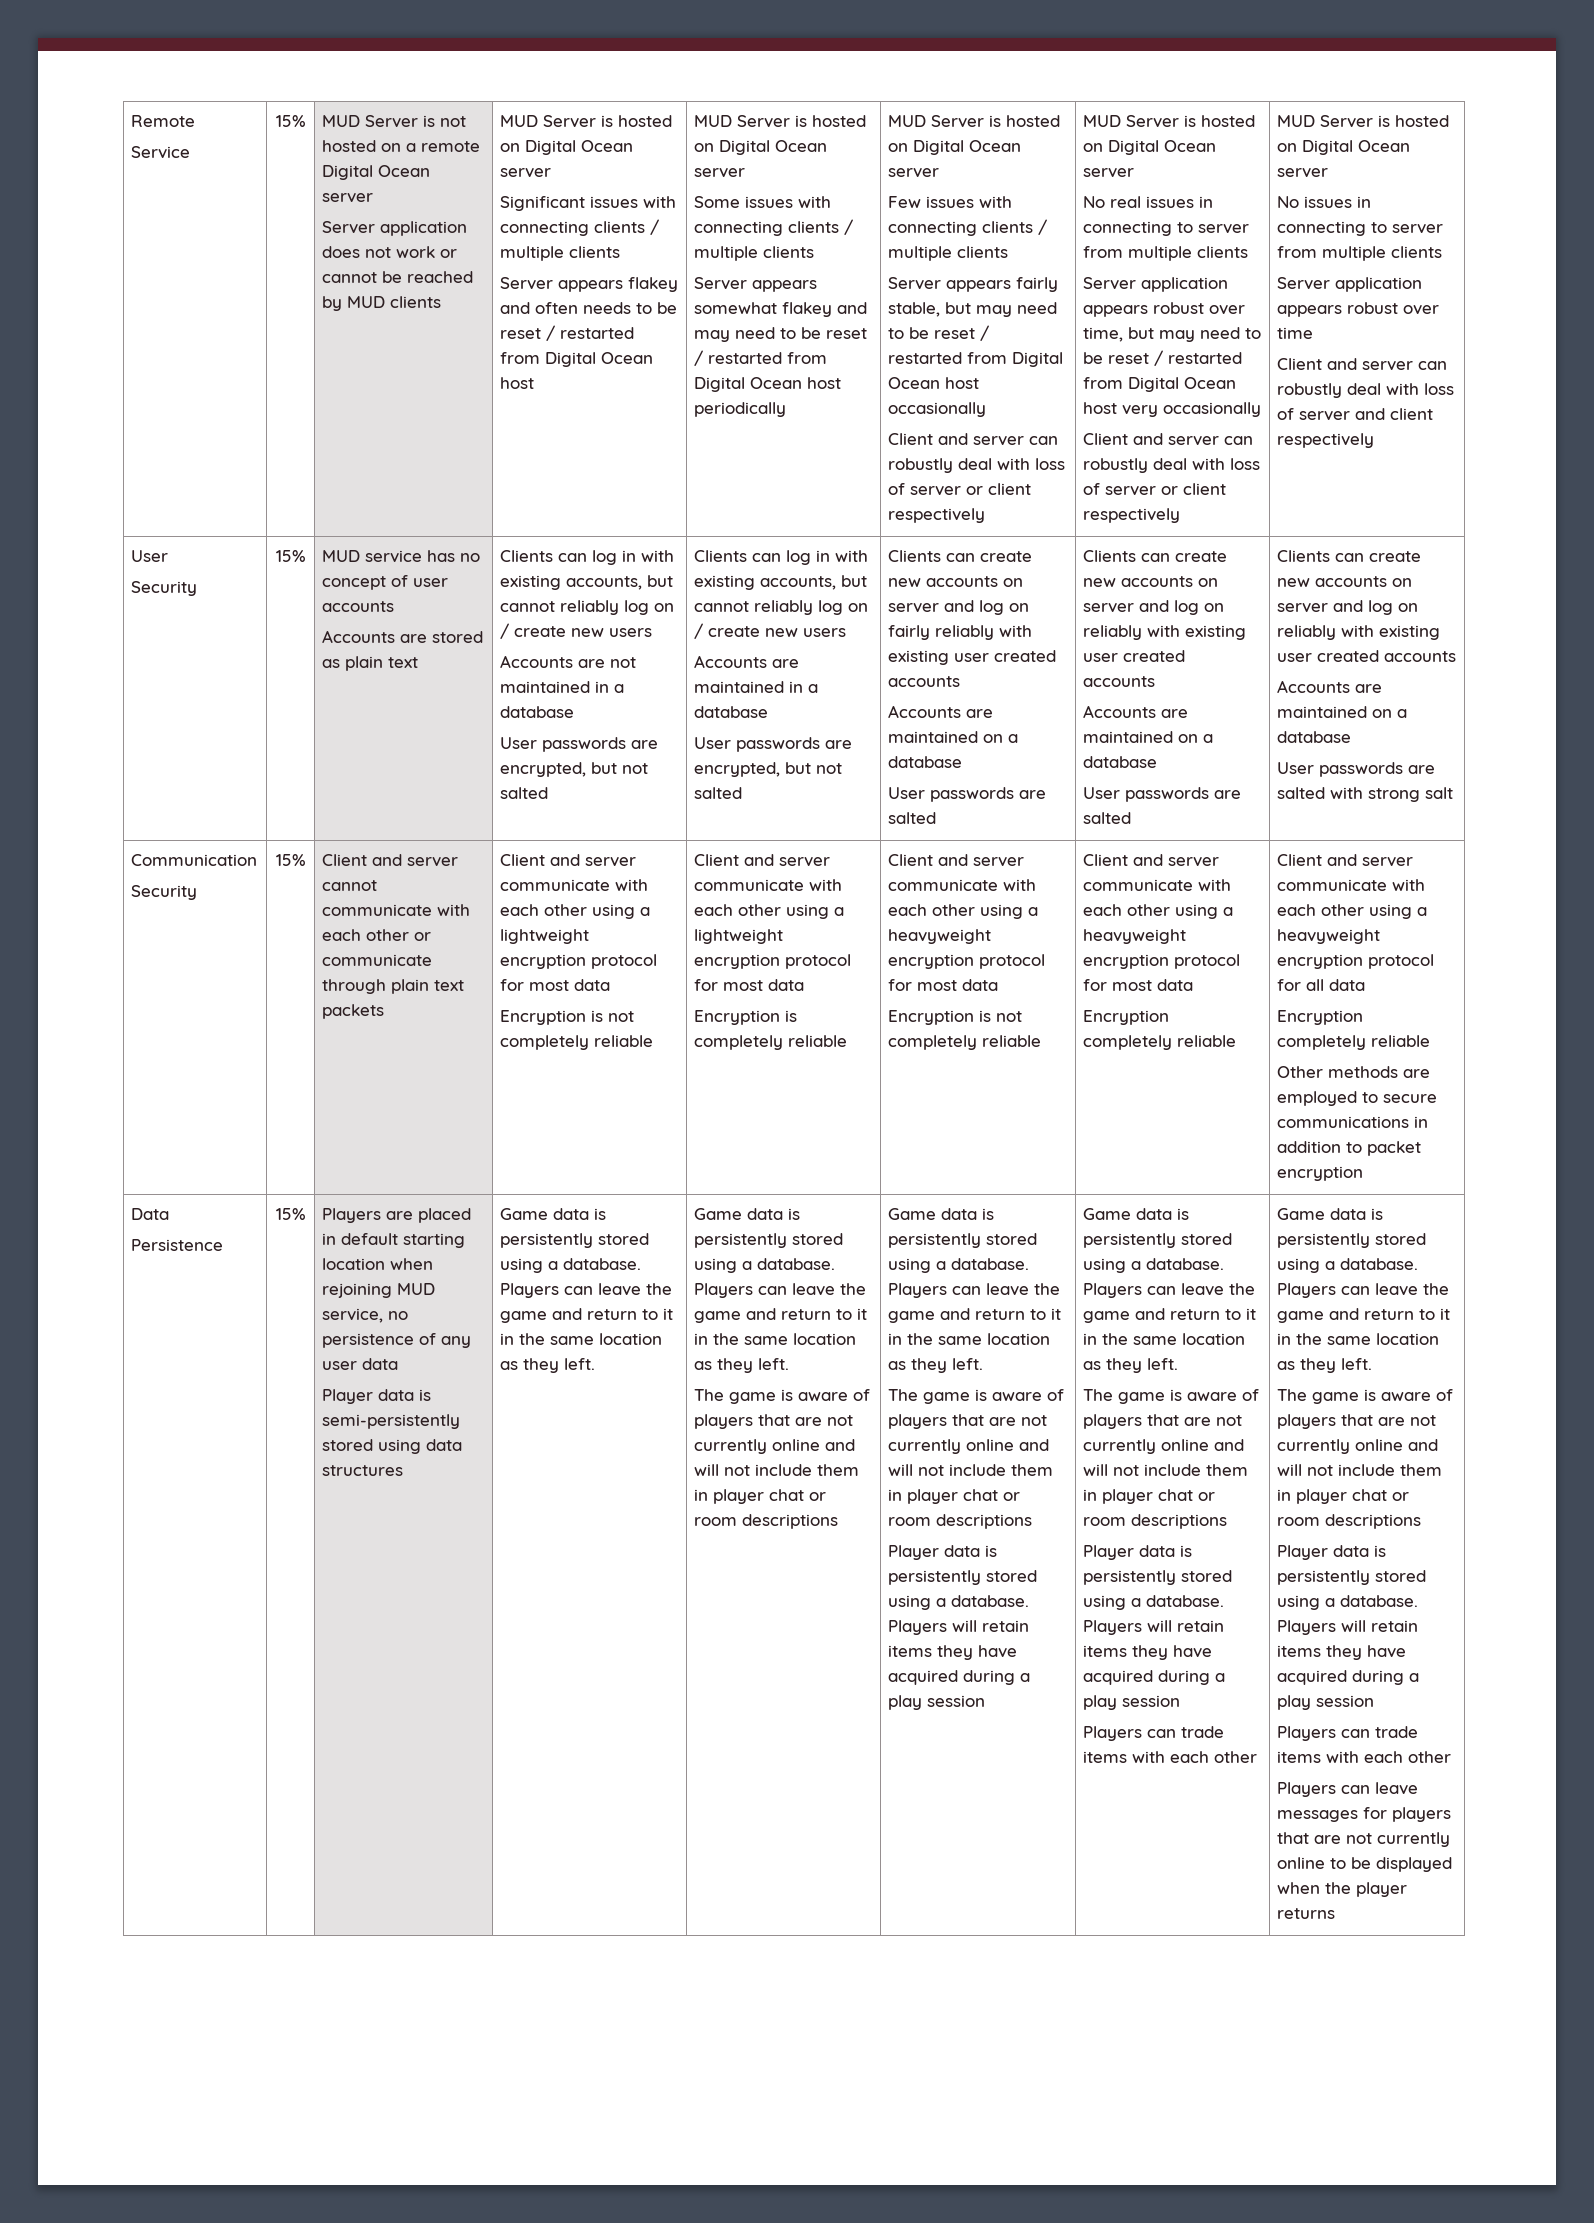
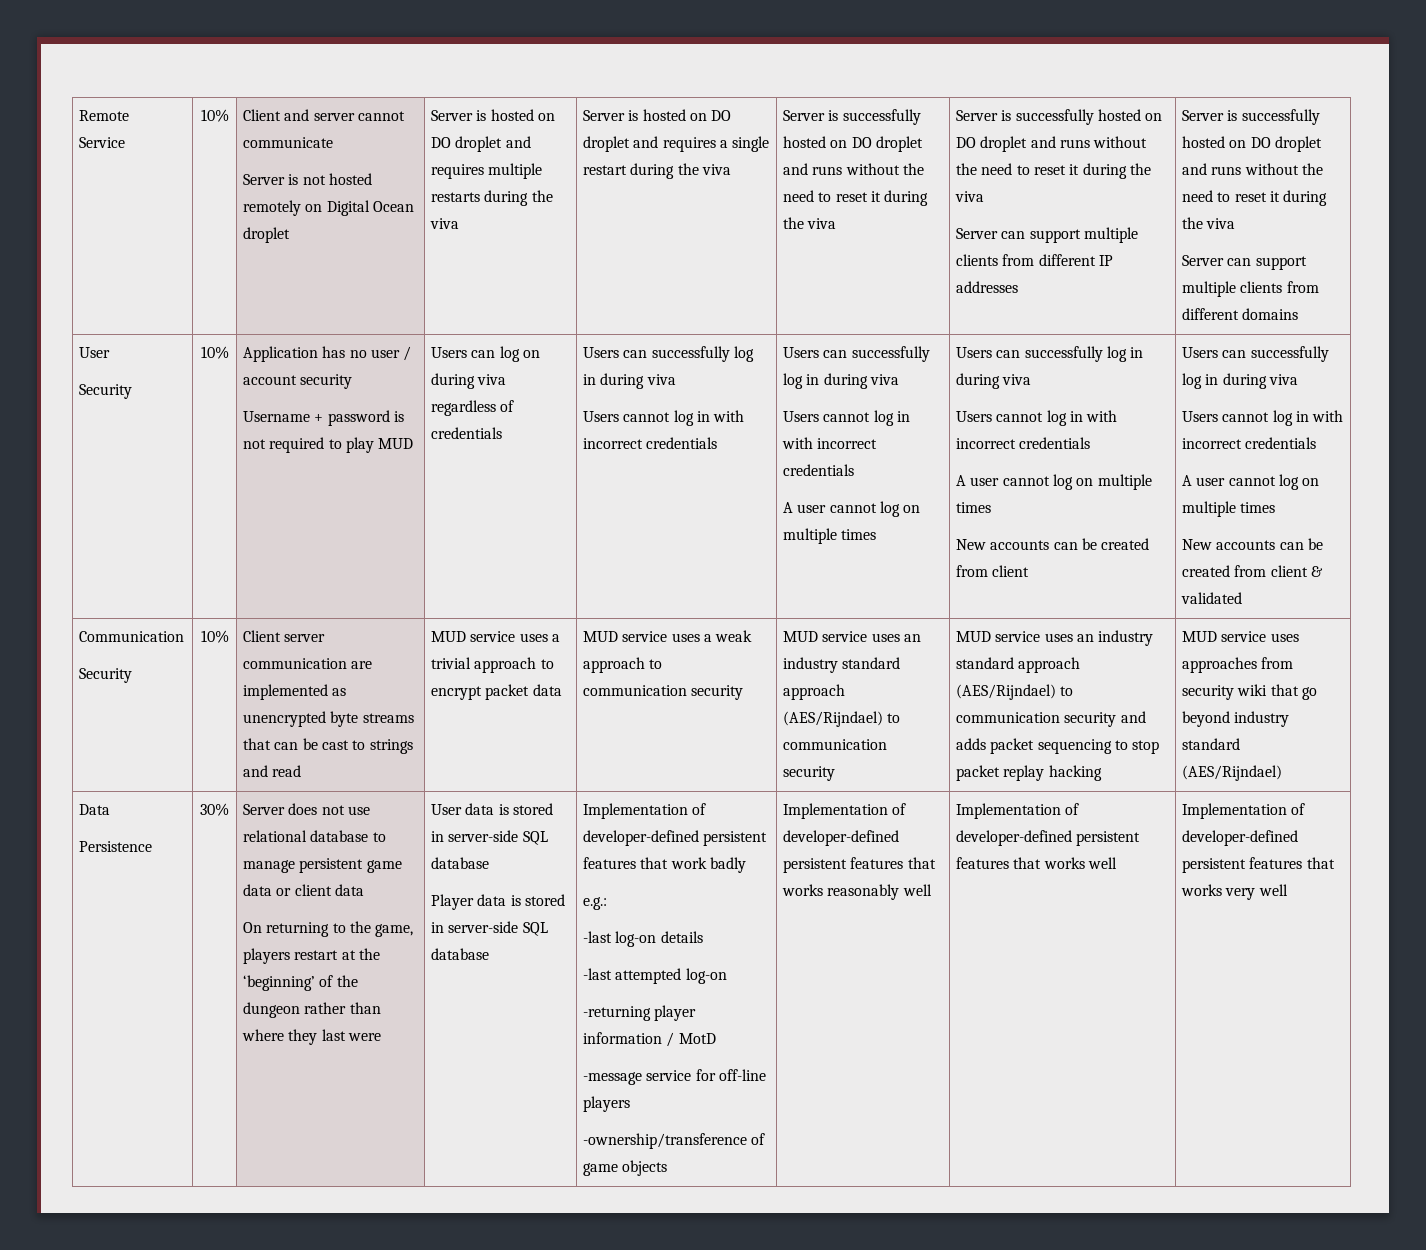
- Service | 15% | MUD Server is not hosted on a remote Digital Ocean server
- Server application does not work or cannot be reached by MUD clients | MUD Server is hosted on Digital Ocean server
- Significant issues with connecting clients / multiple clients
- Server appears flakey and often needs to be reset / restarted from Digital Ocean host | MUD Server is hosted on Digital Ocean server
- Some issues with connecting clients / multiple clients
- Server appears somewhat flakey and may need to be reset / restarted from Digital Ocean host periodically | MUD Server is hosted on Digital Ocean server
- Few issues with connecting clients / multiple clients
- Server appears fairly stable, but may need to be reset / restarted from Digital Ocean host occasionally
- Client and server can robustly deal with loss of server or client respectively | MUD Server is hosted on Digital Ocean server
- No real issues in connecting to server from multiple clients
- Server application appears robust over time, but may need to be reset / restarted from Digital Ocean host very occasionally
- Client and server can robustly deal with loss of server or client respectively | MUD Server is hosted on Digital Ocean server
- No issues in connecting to server from multiple clients
- Server application appears robust over time
- Client and server can robustly deal with loss of server and client respectively
- User
- Security | 15% | MUD service has no concept of user accounts
- Accounts are stored as plain text | Clients can log in with existing accounts, but cannot reliably log on / create new users
- Accounts are not maintained in a database
- User passwords are encrypted, but not salted | Clients can log in with existing accounts, but cannot reliably log on / create new users
- Accounts are maintained in a database
- User passwords are encrypted, but not salted | Clients can create new accounts on server and log on fairly reliably with existing user created accounts
- Accounts are maintained on a database
- User passwords are salted | Clients can create new accounts on server and log on reliably with existing user created accounts
- Accounts are maintained on a database
- User passwords are salted | Clients can create new accounts on server and log on reliably with existing user created accounts
- Accounts are maintained on a database
- User passwords are salted with strong salt
- Communication
- Security | 15%
+ Service | 10%
- Client and server cannot communicate with each other or communicate through plain text packets | Client and server communicate with each other using a lightweight encryption protocol for most data
- Encryption is not completely reliable | Client and server communicate with each other using a lightweight encryption protocol for most data
- Encryption is completely reliable | Client and server communicate with each other using a heavyweight encryption protocol for most data
- Encryption is not completely reliable | Client and server communicate with each other using a heavyweight encryption protocol for most data
- Encryption completely reliable | Client and server communicate with each other using a heavyweight encryption protocol for all data
- Encryption completely reliable
- Other methods are employed to secure communications in addition to packet encryption
+ Client and server cannot communicate
+ Server is not hosted remotely on Digital Ocean droplet | Server is hosted on DO droplet and requires multiple restarts during the viva | Server is hosted on DO droplet and requires a single restart during the viva | Server is successfully hosted on DO droplet and runs without the need to reset it during the viva | Server is successfully hosted on DO droplet and runs without the need to reset it during the viva
+ Server can support multiple clients from different IP addresses | Server is successfully hosted on DO droplet and runs without the need to reset it during the viva
+ Server can support multiple clients from different domains
+ User
+ Security | 10% | Application has no user / account security
+ Username + password is not required to play MUD | Users can log on during viva regardless of credentials | Users can successfully log in during viva
+ Users cannot log in with incorrect credentials | Users can successfully log in during viva
+ Users cannot log in with incorrect credentials
+ A user cannot log on multiple times | Users can successfully log in during viva
+ Users cannot log in with incorrect credentials
+ A user cannot log on multiple times
+ New accounts can be created from client | Users can successfully log in during viva
+ Users cannot log in with incorrect credentials
+ A user cannot log on multiple times
+ New accounts can be created from client & validated
+ Communication
+ Security | 10% | Client server communication are implemented as unencrypted byte streams that can be cast to strings and read | MUD service uses a trivial approach to encrypt packet data | MUD service uses a weak approach to communication security | MUD service uses an industry standard approach (AES/Rijndael) to communication security | MUD service uses an industry standard approach (AES/Rijndael) to communication security and adds packet sequencing to stop packet replay hacking | MUD service uses approaches from security wiki that go beyond industry standard (AES/Rijndael)
  Data
- Persistence | 15% | Players are placed in default starting location when rejoining MUD service, no persistence of any user data
- Player data is semi-persistently stored using data structures | Game data is persistently stored using a database. Players can leave the game and return to it in the same location as they left. | Game data is persistently stored using a database. Players can leave the game and return to it in the same location as they left.
- The game is aware of players that are not currently online and will not include them in player chat or room descriptions | Game data is persistently stored using a database. Players can leave the game and return to it in the same location as they left.
- The game is aware of players that are not currently online and will not include them in player chat or room descriptions
- Player data is persistently stored using a database. Players will retain items they have acquired during a play session | Game data is persistently stored using a database. Players can leave the game and return to it in the same location as they left.
- The game is aware of players that are not currently online and will not include them in player chat or room descriptions
- Player data is persistently stored using a database. Players will retain items they have acquired during a play session
- Players can trade items with each other | Game data is persistently stored using a database. Players can leave the game and return to it in the same location as they left.
- The game is aware of players that are not currently online and will not include them in player chat or room descriptions
- Player data is persistently stored using a database. Players will retain items they have acquired during a play session
- Players can trade items with each other
- Players can leave messages for players that are not currently online to be displayed when the player returns
+ Persistence | 30% | Server does not use relational database to manage persistent game data or client data
+ On returning to the game, players restart at the ‘beginning’ of the dungeon rather than where they last were | User data is stored in server-side SQL database
+ Player data is stored in server-side SQL database | Implementation of developer-defined persistent features that work badly
+ e.g.:
+ -last log-on details
+ -last attempted log-on
+ -returning player information / MotD
+ -message service for off-line players
+ -ownership/transference of game objects | Implementation of developer-defined persistent features that works reasonably well | Implementation of developer-defined persistent features that works well | Implementation of developer-defined persistent features that works very well

